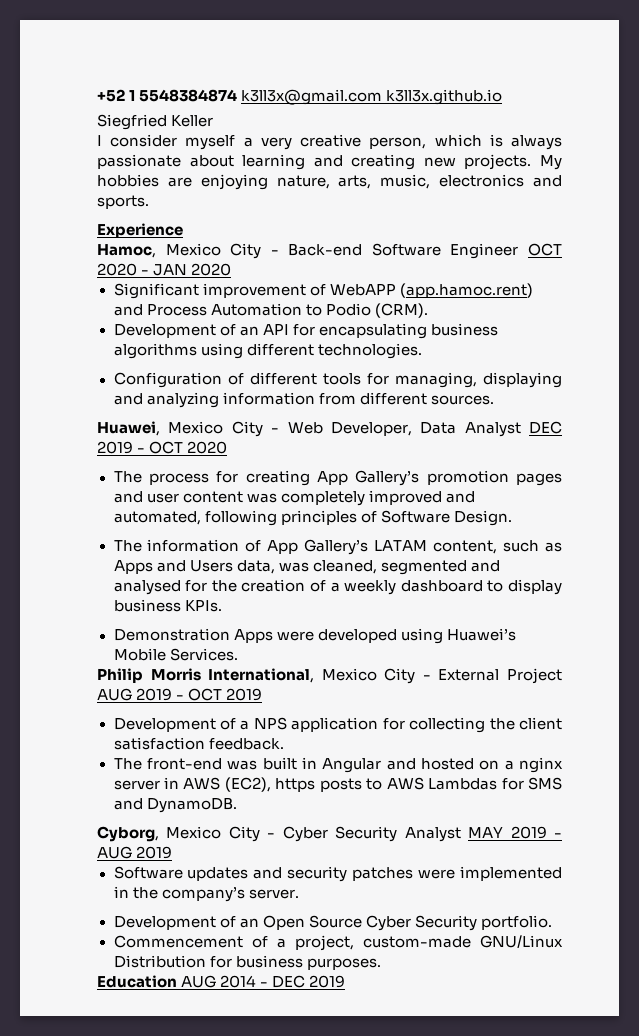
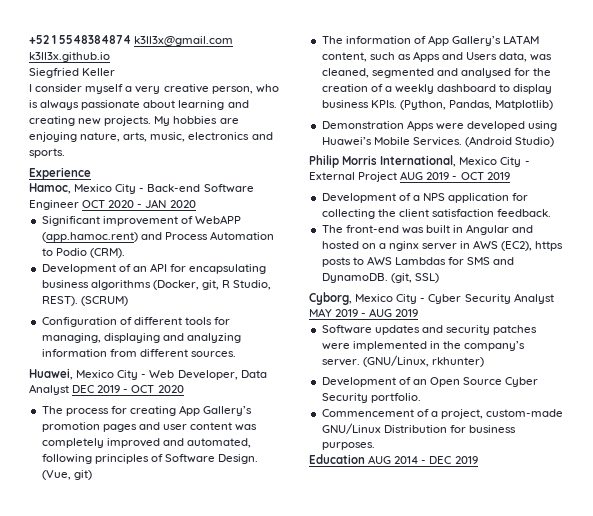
- I consider myself a very creative person, which is always passionate about learning and creating new projects.
+ I consider myself a very creative person, who is always passionate about learning and creating new projects.
- Development of an API for encapsulating business algorithms using different technologies.
+ Development of an API for encapsulating business algorithms (Docker, git, R Studio, REST). (SCRUM)
+ (Vue, git)
+ (Python, Pandas, Matplotlib)
+ (Android Studio)
+ (git, SSL)
+ (GNU/Linux, rkhunter)

